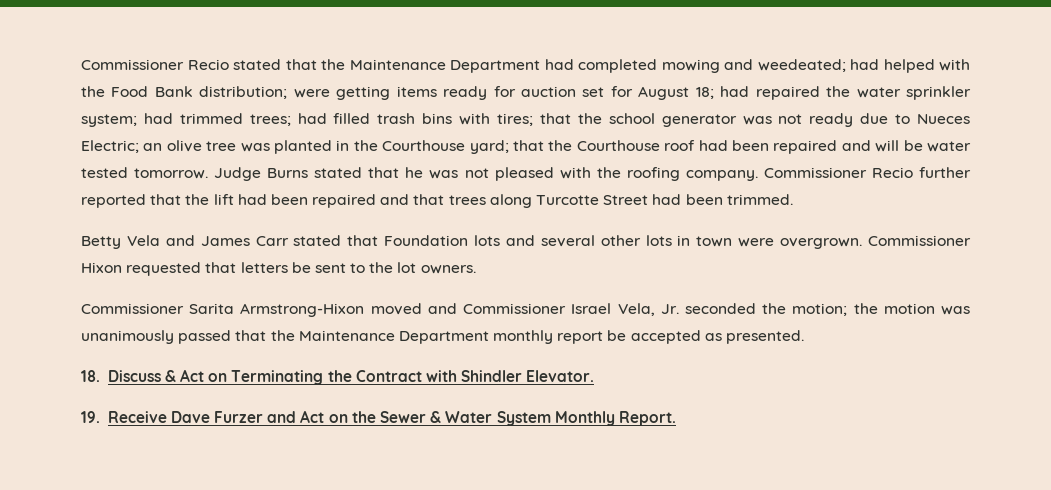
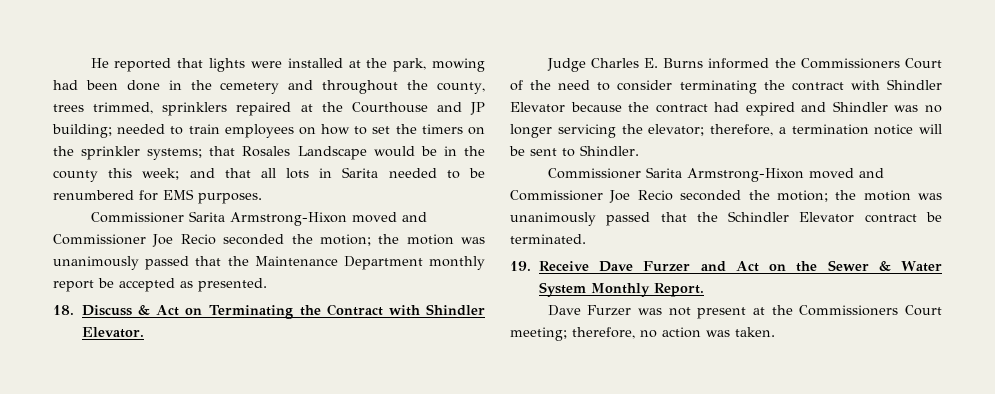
- Commissioner Recio stated that the Maintenance Department had completed mowing and weedeated; had helped with the Food Bank distribution; were getting items ready for auction set for August 18; had repaired the water sprinkler system; had trimmed trees; had filled trash bins with tires; that the school generator was not ready due to Nueces Electric; an olive tree was planted in the Courthouse yard; that the Courthouse roof had been repaired and will be water tested tomorrow. Judge Burns stated that he was not pleased with the roofing company. Commissioner Recio further reported that the lift had been repaired and that trees along Turcotte Street had been trimmed.
- Betty Vela and James Carr stated that Foundation lots and several other lots in town were overgrown. Commissioner Hixon requested that letters be sent to the lot owners.
- Commissioner Sarita Armstrong-Hixon moved and Commissioner Israel Vela, Jr. seconded the motion; the motion was unanimously passed that the Maintenance Department monthly report be accepted as presented.
+ He reported that lights were installed at the park, mowing had been done in the cemetery and throughout the county, trees trimmed, sprinklers repaired at the Courthouse and JP building; needed to train employees on how to set the timers on the sprinkler systems; that Rosales Landscape would be in the county this week; and that all lots in Sarita needed to be renumbered for EMS purposes.
+ Commissioner Sarita Armstrong-Hixon moved and Commissioner Joe Recio seconded the motion; the motion was unanimously passed that the Maintenance Department monthly report be accepted as presented.
+ Judge Charles E. Burns informed the Commissioners Court of the need to consider terminating the contract with Shindler Elevator because the contract had expired and Shindler was no longer servicing the elevator; therefore, a termination notice will be sent to Shindler.
+ Commissioner Sarita Armstrong-Hixon moved and Commissioner Joe Recio seconded the motion; the motion was unanimously passed that the Schindler Elevator contract be terminated.
+ Dave Furzer was not present at the Commissioners Court meeting; therefore, no action was taken.

